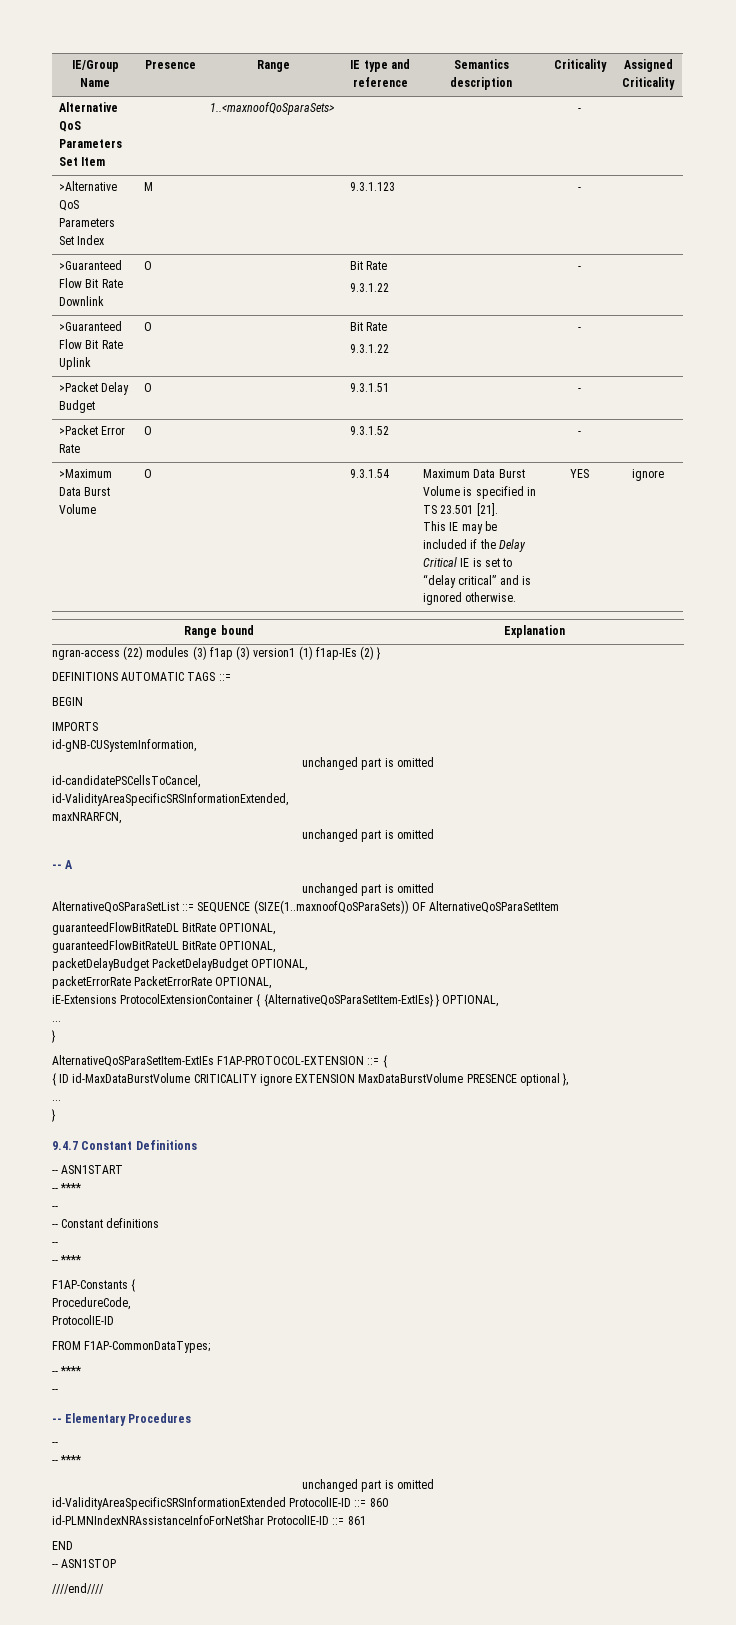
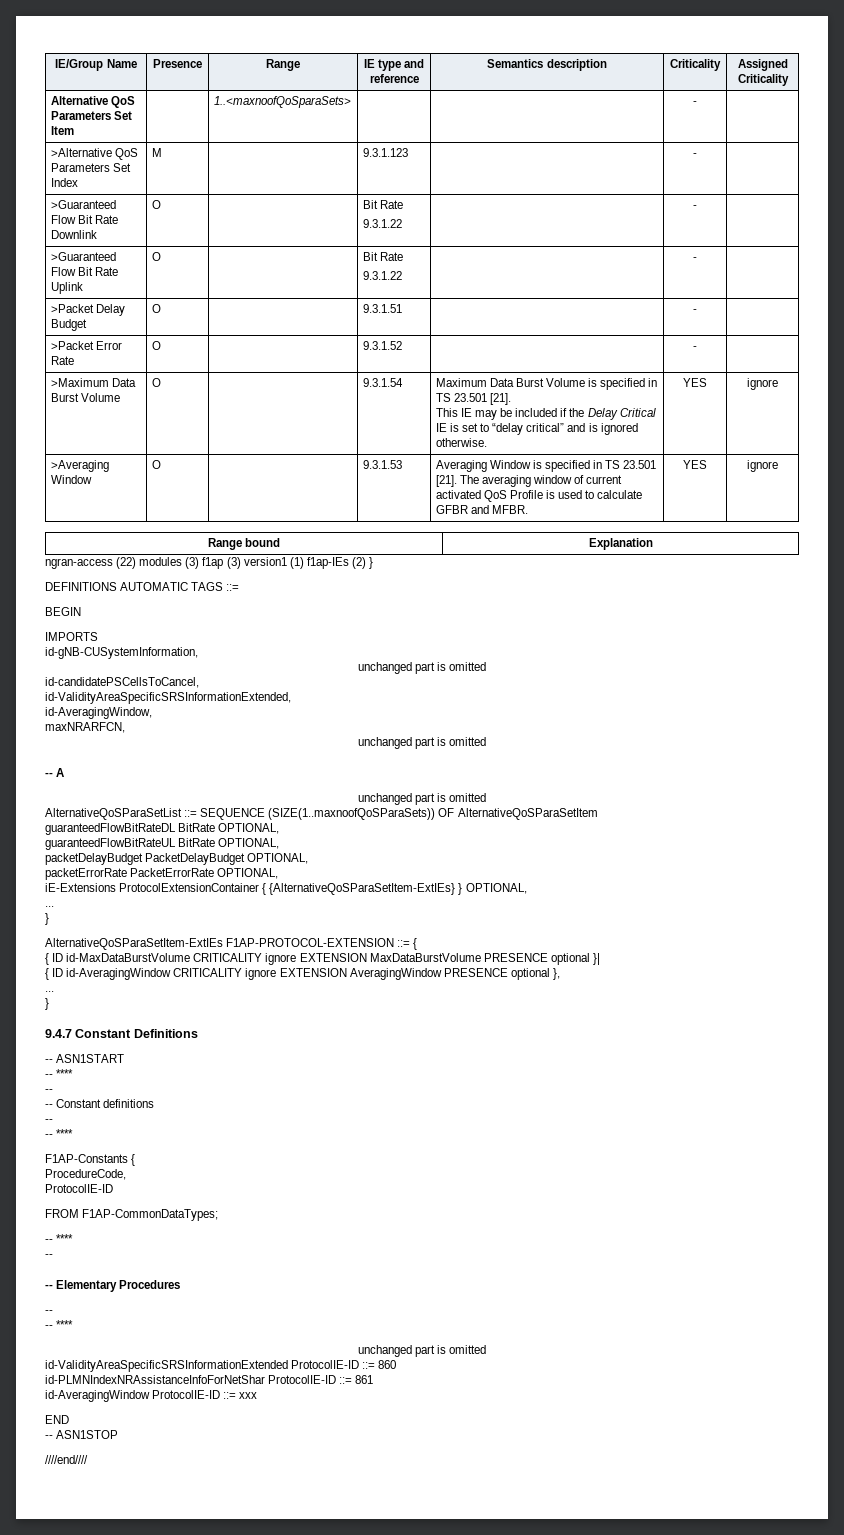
+ >Averaging Window | O | | 9.3.1.53 | Averaging Window is specified in TS 23.501 [21]. The averaging window of current activated QoS Profile is used to calculate GFBR and MFBR. | YES | ignore
+ id-AveragingWindow,
- { ID id-MaxDataBurstVolume CRITICALITY ignore EXTENSION MaxDataBurstVolume PRESENCE optional },
+ { ID id-MaxDataBurstVolume CRITICALITY ignore EXTENSION MaxDataBurstVolume PRESENCE optional }|
+ { ID id-AveragingWindow CRITICALITY ignore EXTENSION AveragingWindow PRESENCE optional },
+ id-AveragingWindow ProtocolIE-ID ::= xxx

